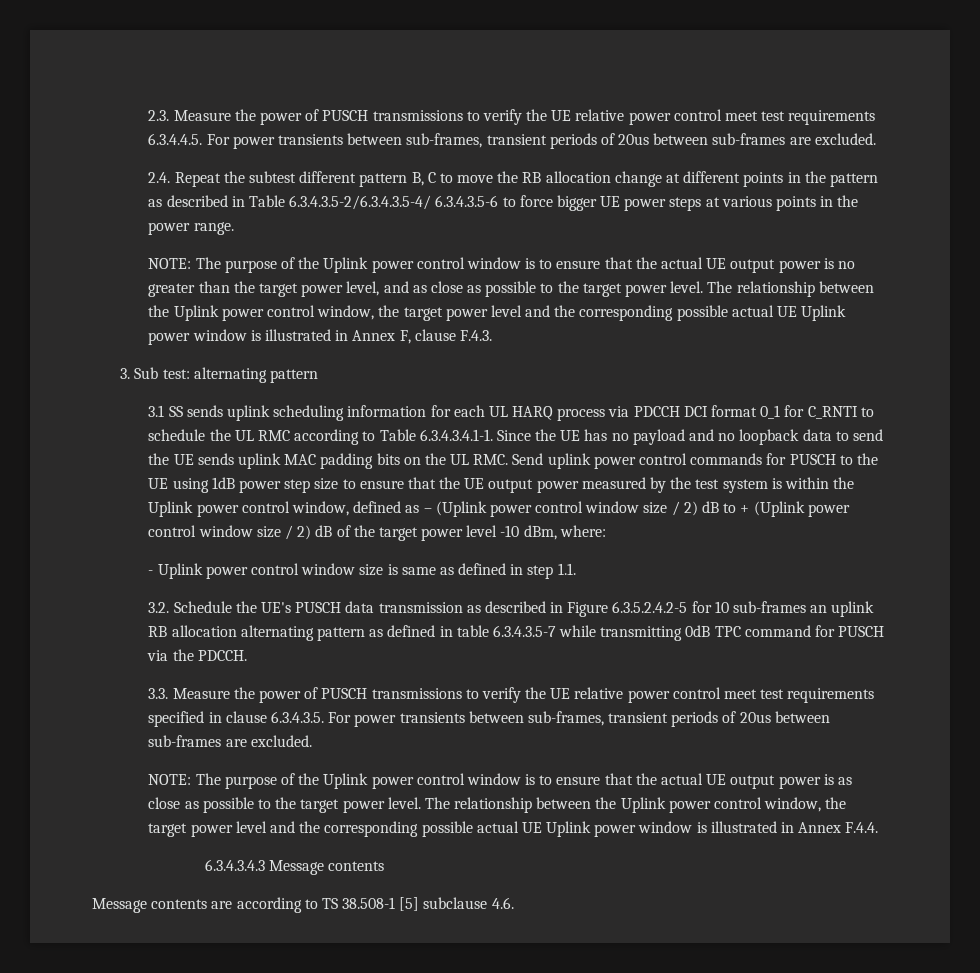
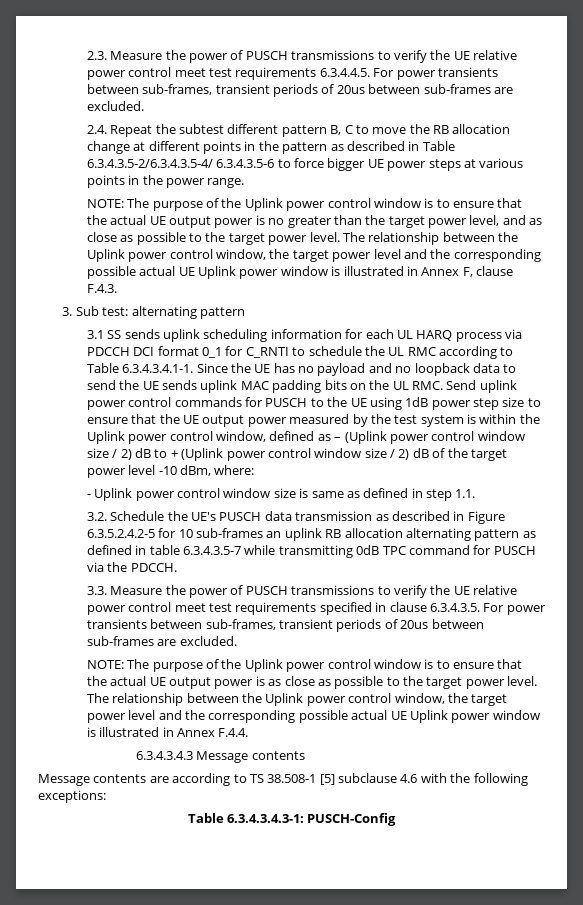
- Message contents are according to TS 38.508-1 [5] subclause 4.6.
+ Message contents are according to TS 38.508-1 [5] subclause 4.6 with the following exceptions:
+ Table 6.3.4.3.4.3-1: PUSCH-Config

